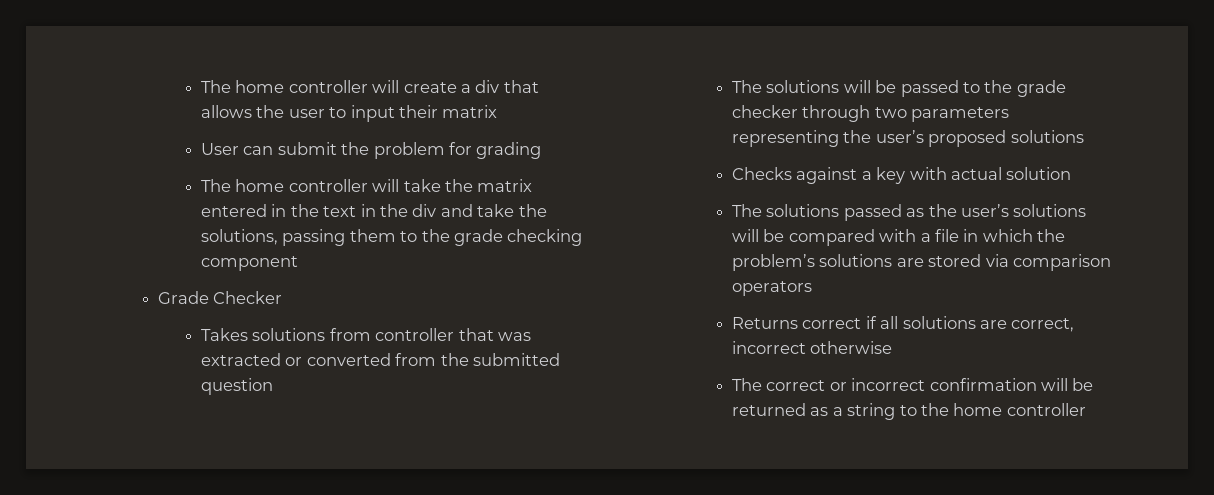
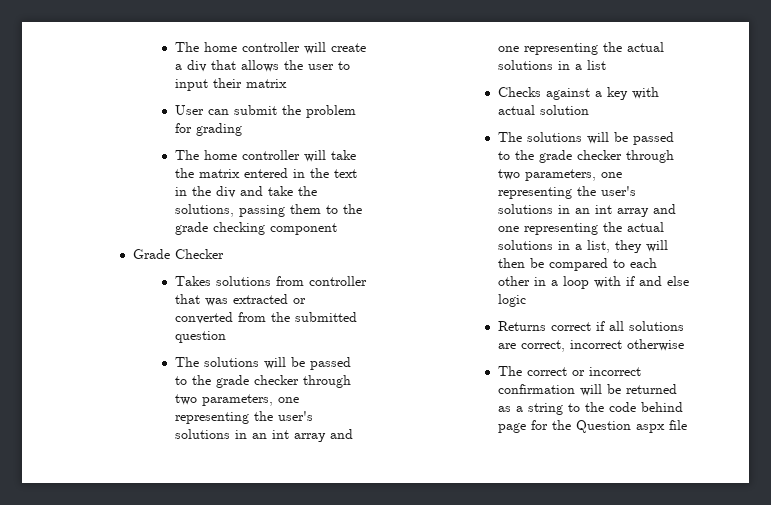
- The solutions will be passed to the grade checker through two parameters representing the user’s proposed solutions
+ The solutions will be passed to the grade checker through two parameters, one representing the user's solutions in an int array and one representing the actual solutions in a list
- The solutions passed as the user’s solutions will be compared with a file in which the problem’s solutions are stored via comparison operators
+ The solutions will be passed to the grade checker through two parameters, one representing the user's solutions in an int array and one representing the actual solutions in a list, they will then be compared to each other in a loop with if and else logic
- The correct or incorrect confirmation will be returned as a string to the home controller
+ The correct or incorrect confirmation will be returned as a string to the code behind page for the Question aspx file

